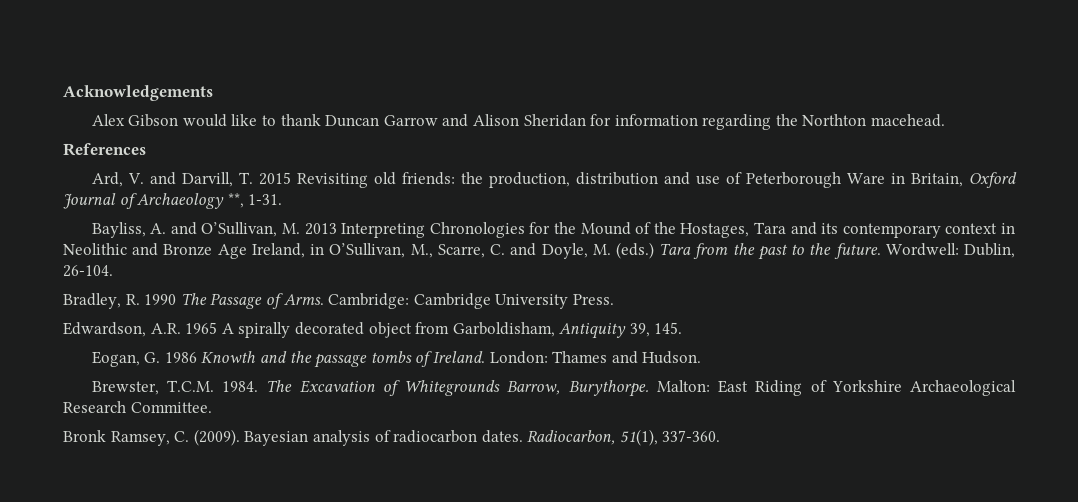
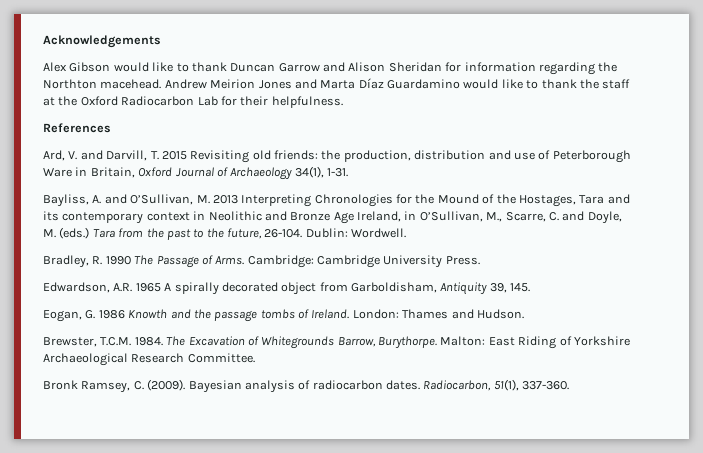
+ Andrew Meirion Jones and Marta Díaz Guardamino would like to thank the staff at the Oxford Radiocarbon Lab for their helpfulness.
- Ard, V. and Darvill, T. 2015 Revisiting old friends: the production, distribution and use of Peterborough Ware in Britain, Oxford Journal of Archaeology **, 1-31.
+ Ard, V. and Darvill, T. 2015 Revisiting old friends: the production, distribution and use of Peterborough Ware in Britain, Oxford Journal of Archaeology 34(1), 1-31.
- Bayliss, A. and O’Sullivan, M. 2013 Interpreting Chronologies for the Mound of the Hostages, Tara and its contemporary context in Neolithic and Bronze Age Ireland, in O’Sullivan, M., Scarre, C. and Doyle, M. (eds.) Tara from the past to the future. Wordwell: Dublin, 26-104.
+ Bayliss, A. and O’Sullivan, M. 2013 Interpreting Chronologies for the Mound of the Hostages, Tara and its contemporary context in Neolithic and Bronze Age Ireland, in O’Sullivan, M., Scarre, C. and Doyle, M. (eds.) Tara from the past to the future, 26-104. Dublin: Wordwell.

